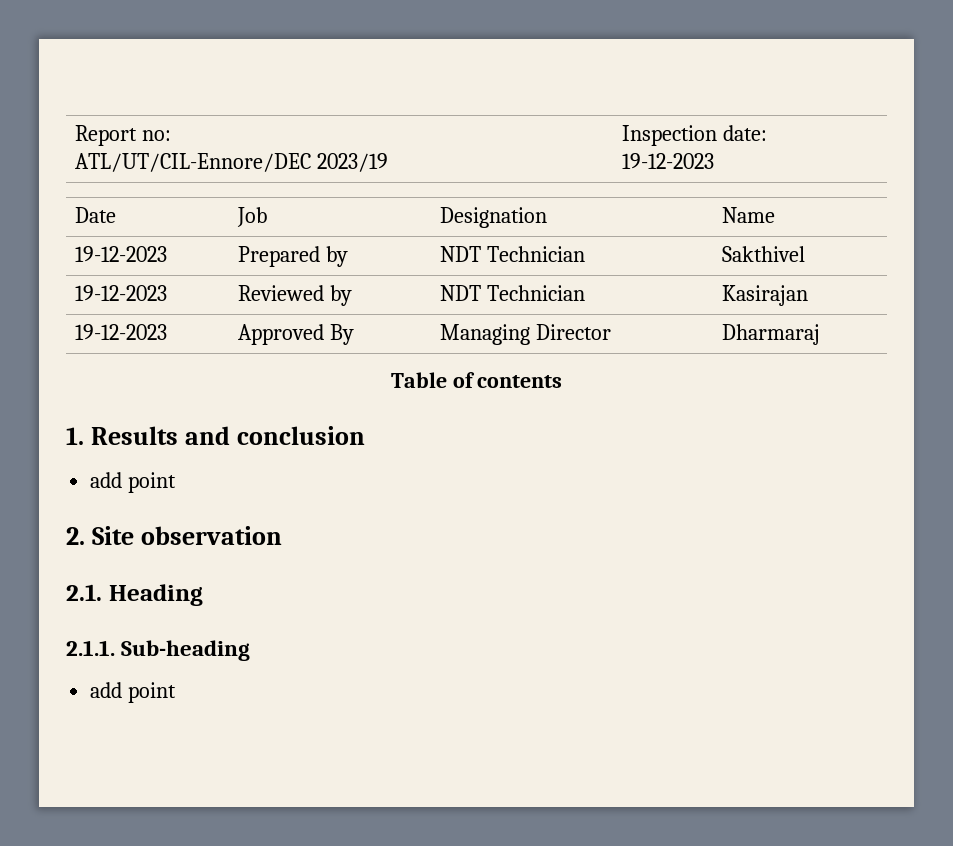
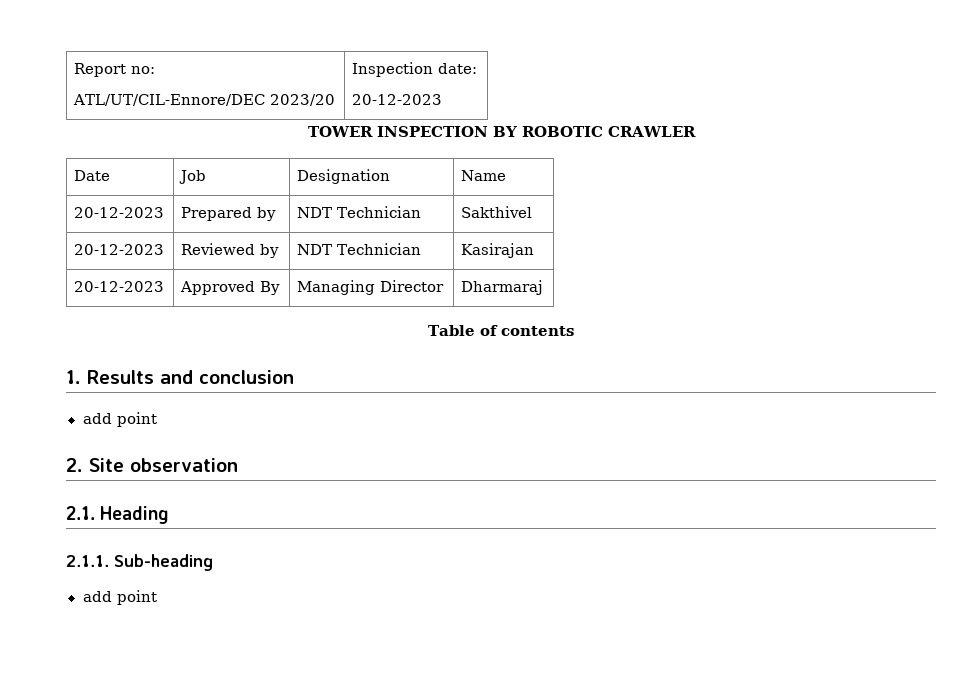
  Report no:
- ATL/UT/CIL-Ennore/DEC 2023/19 | Inspection date:
- 19-12-2023
+ ATL/UT/CIL-Ennore/DEC 2023/20 | Inspection date:
+ 20-12-2023
+ TOWER INSPECTION BY ROBOTIC CRAWLER
- 19-12-2023 | Prepared by | NDT Technician | Sakthivel
+ 20-12-2023 | Prepared by | NDT Technician | Sakthivel
- 19-12-2023 | Reviewed by | NDT Technician | Kasirajan
+ 20-12-2023 | Reviewed by | NDT Technician | Kasirajan
- 19-12-2023 | Approved By | Managing Director | Dharmaraj
+ 20-12-2023 | Approved By | Managing Director | Dharmaraj

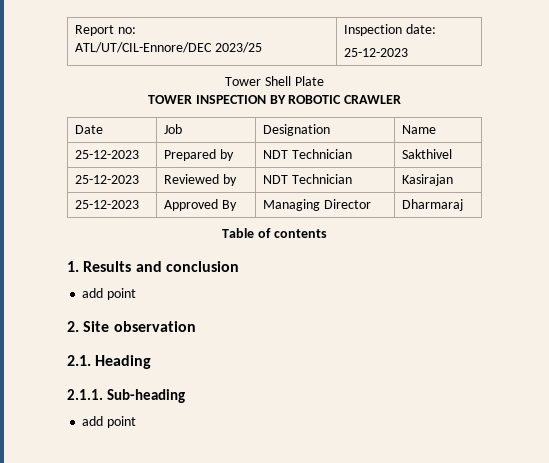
  Report no:
- ATL/UT/CIL-Ennore/DEC 2023/20 | Inspection date:
- 20-12-2023
+ ATL/UT/CIL-Ennore/DEC 2023/25 | Inspection date:
+ 25-12-2023
+ Tower Shell Plate
- 20-12-2023 | Prepared by | NDT Technician | Sakthivel
+ 25-12-2023 | Prepared by | NDT Technician | Sakthivel
- 20-12-2023 | Reviewed by | NDT Technician | Kasirajan
+ 25-12-2023 | Reviewed by | NDT Technician | Kasirajan
- 20-12-2023 | Approved By | Managing Director | Dharmaraj
+ 25-12-2023 | Approved By | Managing Director | Dharmaraj

